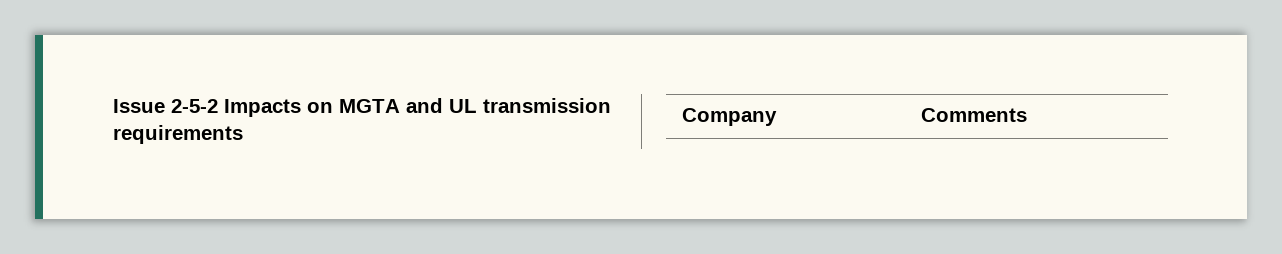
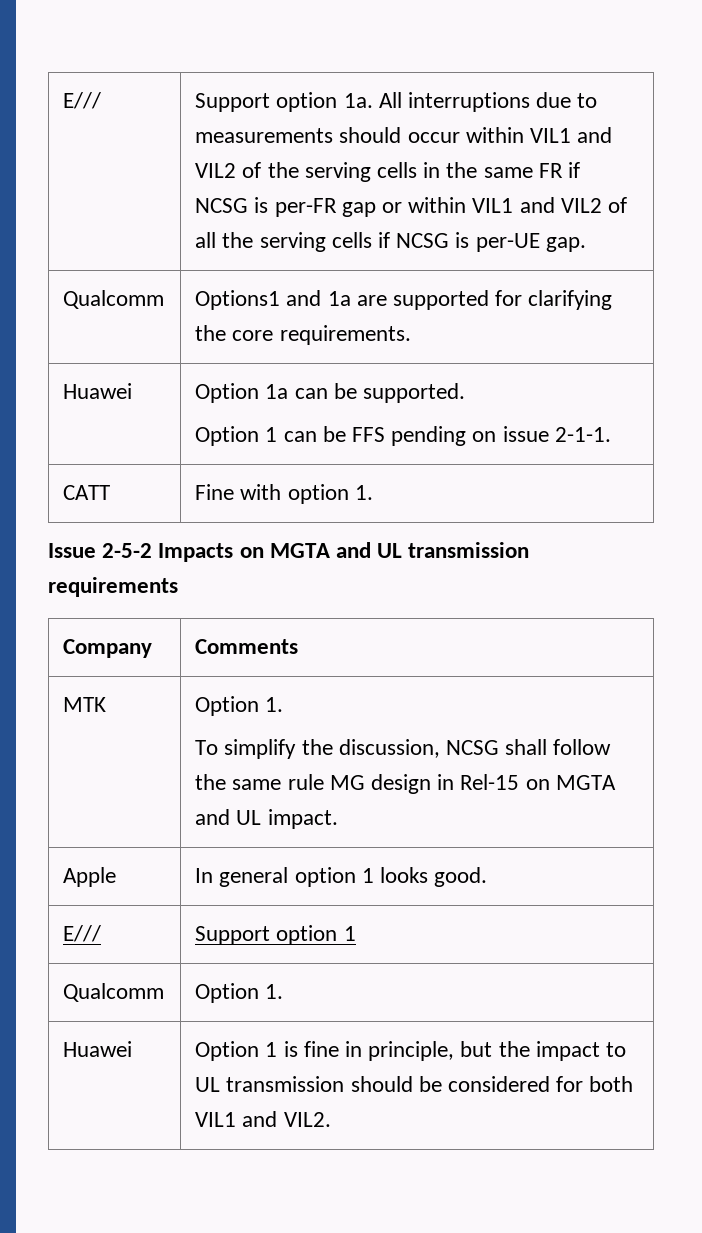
+ E/// | Support option 1a. All interruptions due to measurements should occur within VIL1 and VIL2 of the serving cells in the same FR if NCSG is per-FR gap or within VIL1 and VIL2 of all the serving cells if NCSG is per-UE gap.
+ Qualcomm | Options1 and 1a are supported for clarifying the core requirements.
+ Huawei | Option 1a can be supported.
+ Option 1 can be FFS pending on issue 2-1-1.
+ CATT | Fine with option 1.
+ MTK | Option 1.
+ To simplify the discussion, NCSG shall follow the same rule MG design in Rel-15 on MGTA and UL impact.
+ Apple | In general option 1 looks good.
+ E/// | Support option 1
+ Qualcomm | Option 1.
+ Huawei | Option 1 is fine in principle, but the impact to UL transmission should be considered for both VIL1 and VIL2.

